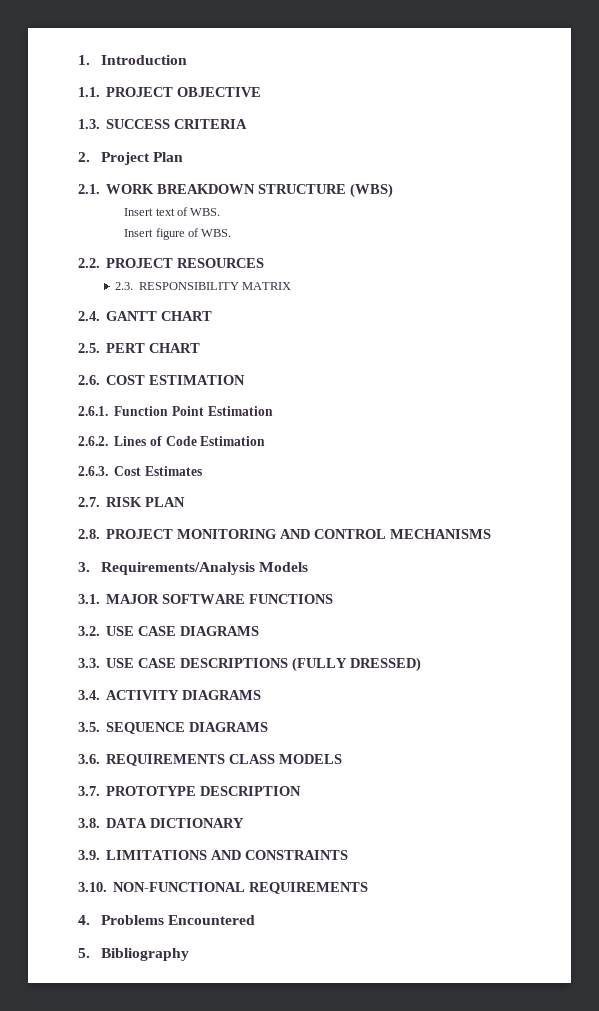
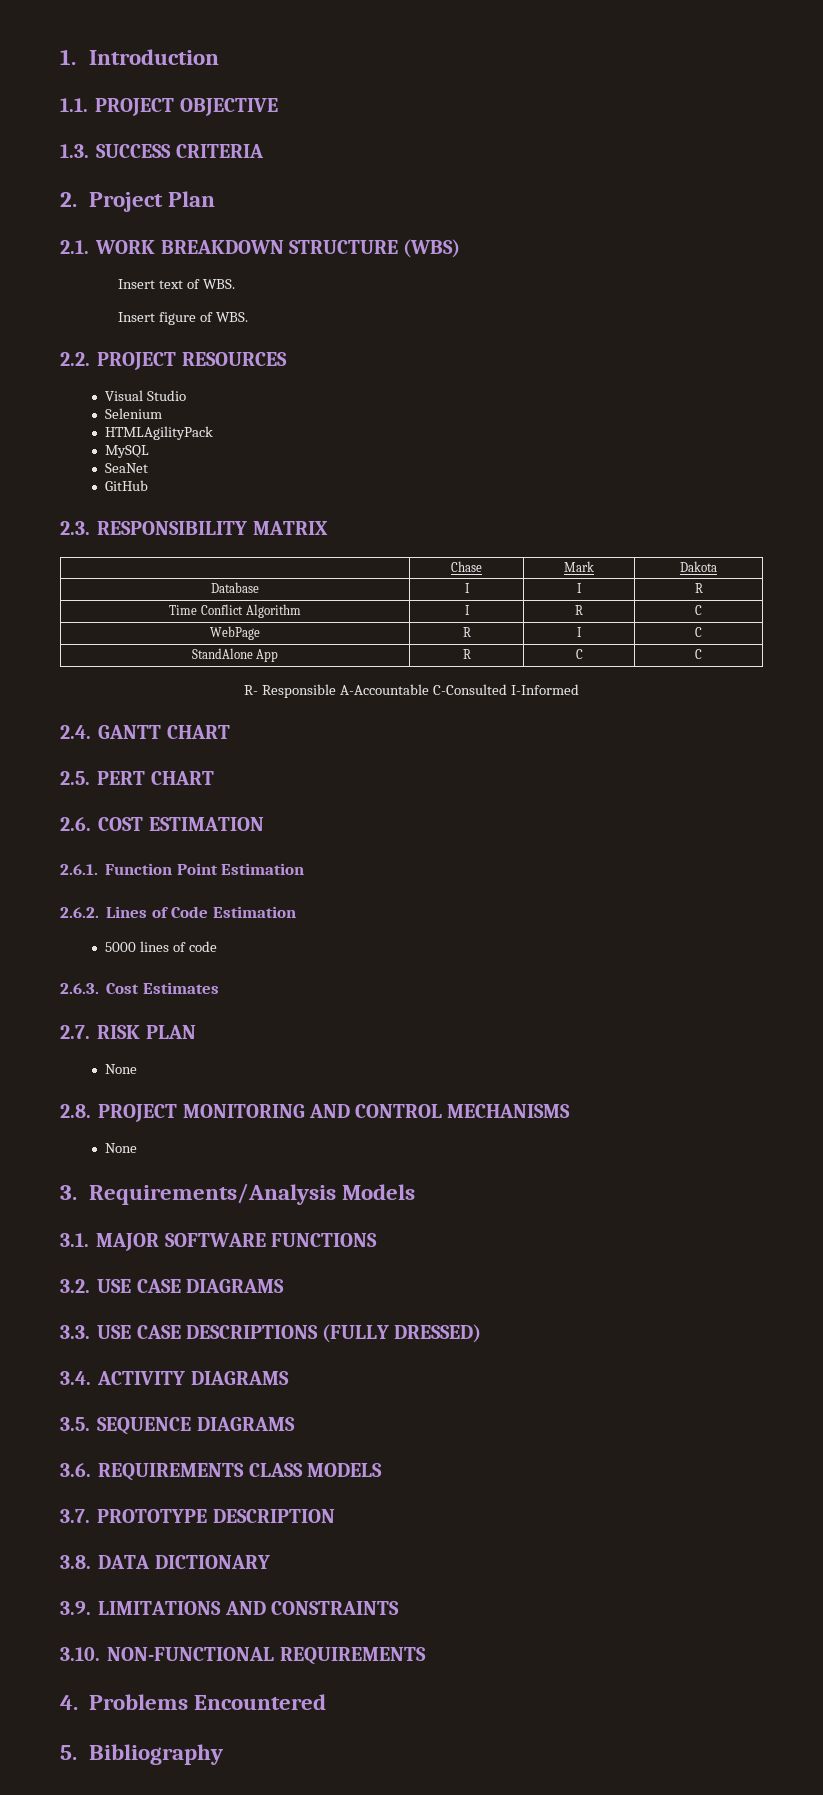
+ Visual Studio
+ Selenium
+ HTMLAgilityPack
+ MySQL
+ SeaNet
+ GitHub
  2.3. RESPONSIBILITY MATRIX
+ | Chase | Mark | Dakota
+ Database | I | I | R
+ Time Conflict Algorithm | I | R | C
+ WebPage | R | I | C
+ StandAlone App | R | C | C
+ R- Responsible A-Accountable C-Consulted I-Informed
+ 5000 lines of code
  2.7. RISK PLAN
+ None
  2.8. PROJECT MONITORING AND CONTROL MECHANISMS
+ None

